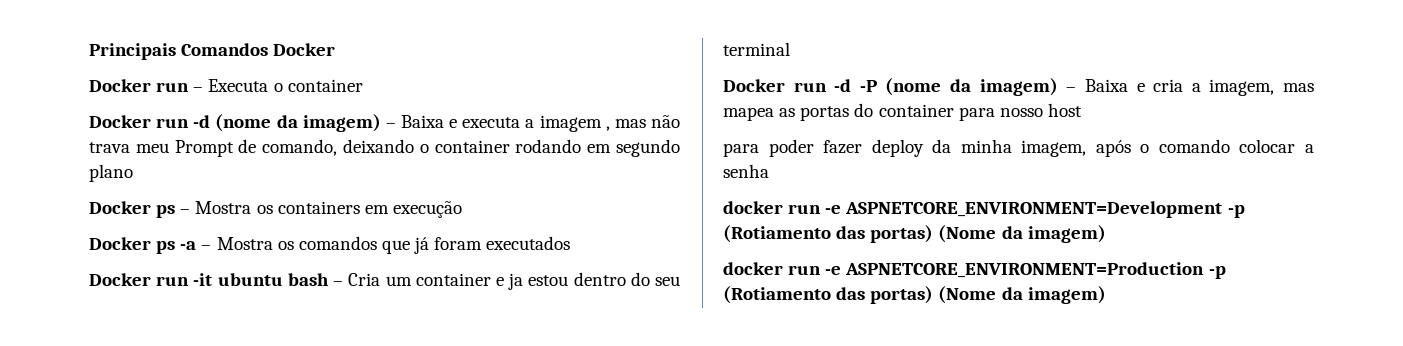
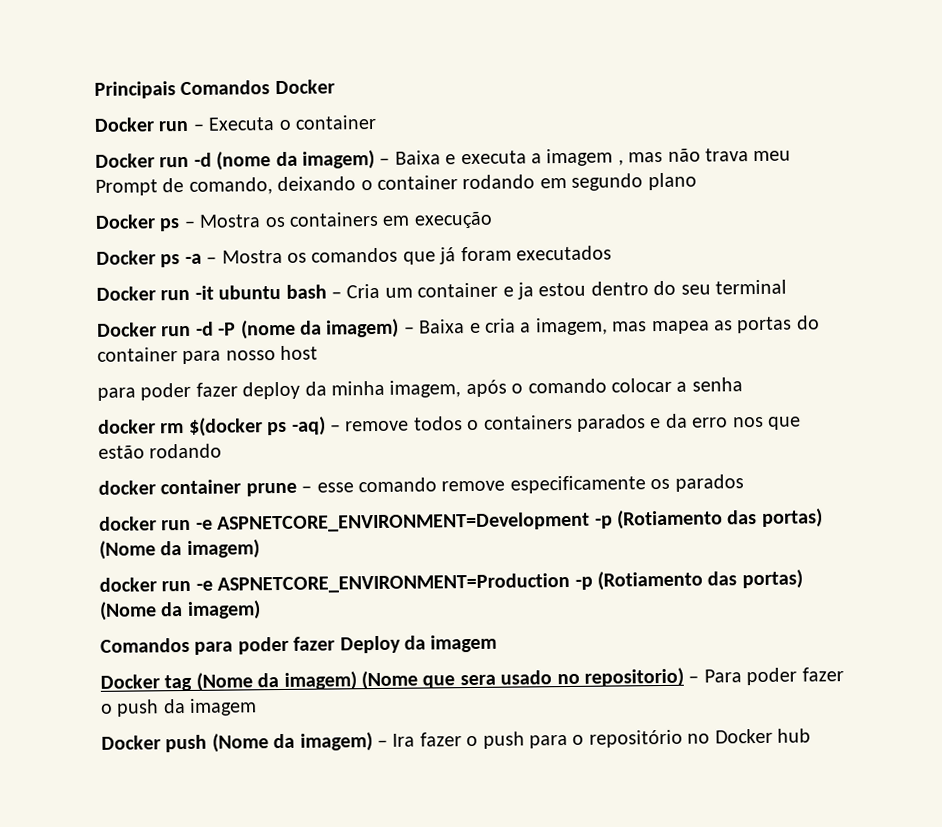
+ docker rm $(docker ps -aq) – remove todos o containers parados e da erro nos que estão rodando
+ docker container prune – esse comando remove especificamente os parados
+ Comandos para poder fazer Deploy da imagem
+ Docker tag (Nome da imagem) (Nome que sera usado no repositorio) – Para poder fazer o push da imagem
+ Docker push (Nome da imagem) – Ira fazer o push para o repositório no Docker hub

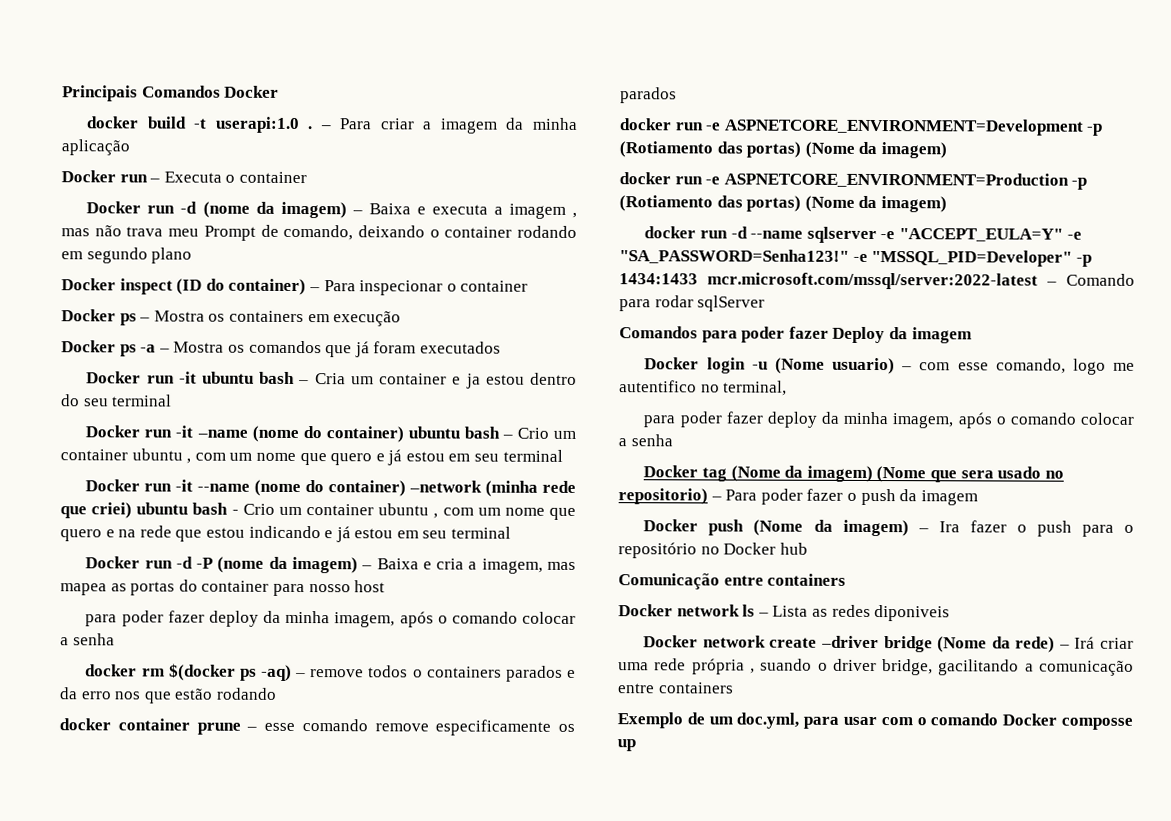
+ docker build -t userapi:1.0 . – Para criar a imagem da minha aplicação
+ Docker inspect (ID do container) – Para inspecionar o container
+ Docker run -it –name (nome do container) ubuntu bash – Crio um container ubuntu , com um nome que quero e já estou em seu terminal
+ Docker run -it --name (nome do container) –network (minha rede que criei) ubuntu bash - Crio um container ubuntu , com um nome que quero e na rede que estou indicando e já estou em seu terminal
+ docker run -d --name sqlserver -e "ACCEPT_EULA=Y" -e "SA_PASSWORD=Senha123!" -e "MSSQL_PID=Developer" -p 1434:1433 mcr.microsoft.com/mssql/server:2022-latest – Comando para rodar sqlServer
+ Docker login -u (Nome usuario) – com esse comando, logo me autentifico no terminal,
+ para poder fazer deploy da minha imagem, após o comando colocar a senha
+ Comunicação entre containers
+ Docker network ls – Lista as redes diponiveis
+ Docker network create –driver bridge (Nome da rede) – Irá criar uma rede própria , suando o driver bridge, gacilitando a comunicação entre containers
+ Exemplo de um doc.yml, para usar com o comando Docker composse up

